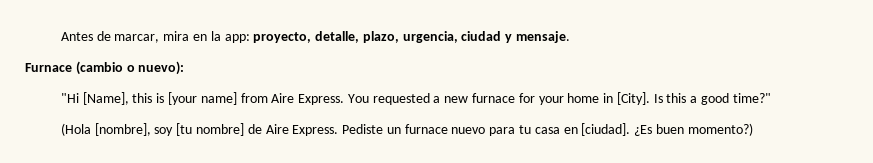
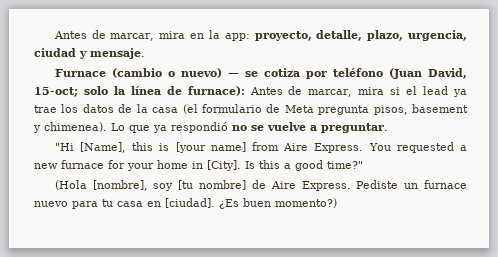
- Furnace (cambio o nuevo):
+ Furnace (cambio o nuevo) — se cotiza por teléfono (Juan David, 15-oct; solo la línea de furnace): Antes de marcar, mira si el lead ya trae los datos de la casa (el formulario de Meta pregunta pisos, basement y chimenea). Lo que ya respondió no se vuelve a preguntar.

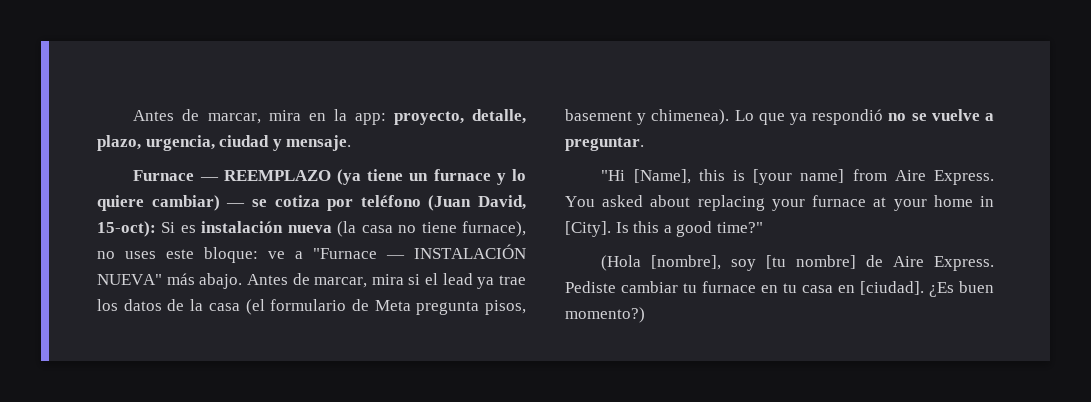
- Furnace (cambio o nuevo) — se cotiza por teléfono (Juan David, 15-oct; solo la línea de furnace): Antes de marcar, mira si el lead ya trae los datos de la casa (el formulario de Meta pregunta pisos, basement y chimenea).
+ Furnace — REEMPLAZO (ya tiene un furnace y lo quiere cambiar) — se cotiza por teléfono (Juan David, 15-oct): Si es instalación nueva (la casa no tiene furnace), no uses este bloque: ve a "Furnace — INSTALACIÓN NUEVA" más abajo. Antes de marcar, mira si el lead ya trae los datos de la casa (el formulario de Meta pregunta pisos, basement y chimenea).
- You requested a new furnace for your home in [City].
+ You asked about replacing your furnace at your home in [City].
- Pediste un furnace nuevo para tu casa en [ciudad].
+ Pediste cambiar tu furnace en tu casa en [ciudad].

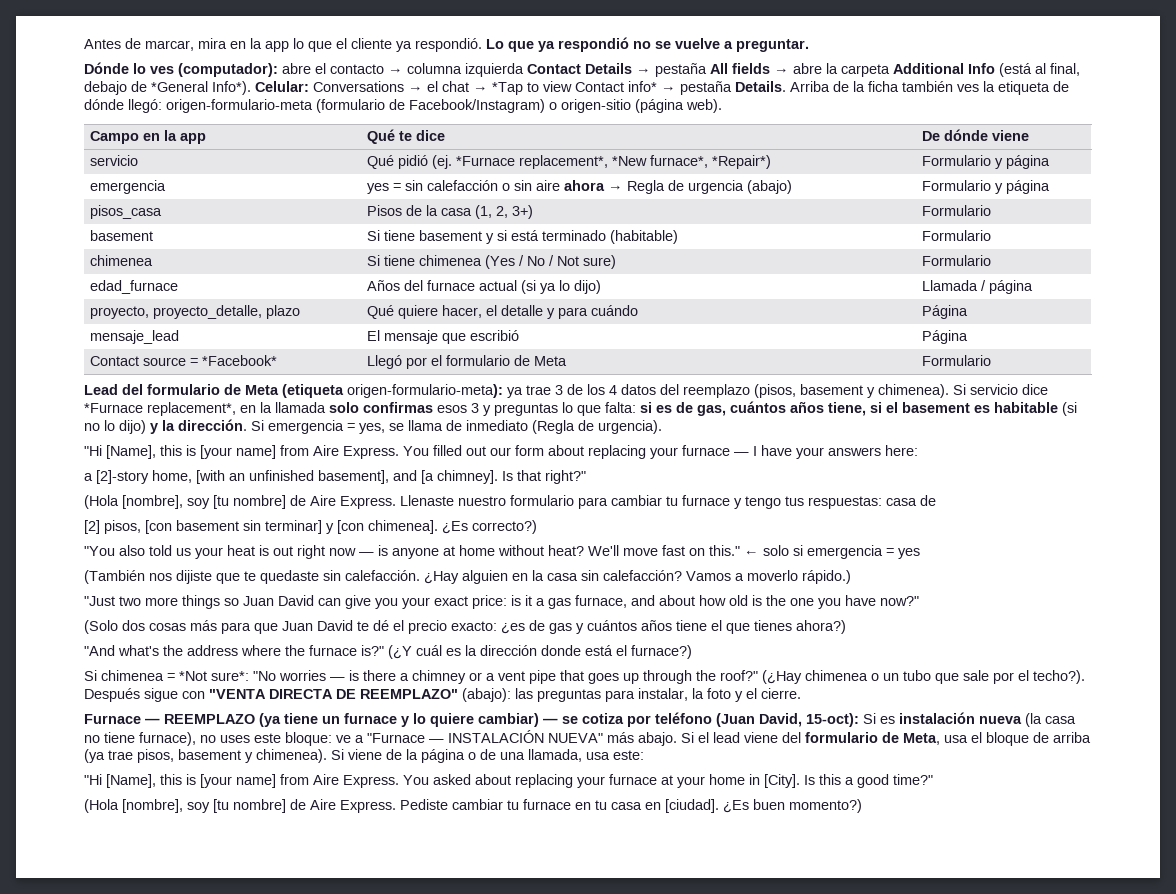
- Antes de marcar, mira en la app: proyecto, detalle, plazo, urgencia, ciudad y mensaje.
+ Antes de marcar, mira en la app lo que el cliente ya respondió. Lo que ya respondió no se vuelve a preguntar.
+ Dónde lo ves (computador): abre el contacto → columna izquierda Contact Details → pestaña All fields → abre la carpeta Additional Info (está al final, debajo de *General Info*). Celular: Conversations → el chat → *Tap to view Contact info* → pestaña Details. Arriba de la ficha también ves la etiqueta de dónde llegó: origen-formulario-meta (formulario de Facebook/Instagram) o origen-sitio (página web).
+ Campo en la app | Qué te dice | De dónde viene
+ servicio | Qué pidió (ej. *Furnace replacement*, *New furnace*, *Repair*) | Formulario y página
+ emergencia | yes = sin calefacción o sin aire ahora → Regla de urgencia (abajo) | Formulario y página
+ pisos_casa | Pisos de la casa (1, 2, 3+) | Formulario
+ basement | Si tiene basement y si está terminado (habitable) | Formulario
+ chimenea | Si tiene chimenea (Yes / No / Not sure) | Formulario
+ edad_furnace | Años del furnace actual (si ya lo dijo) | Llamada / página
+ proyecto, proyecto_detalle, plazo | Qué quiere hacer, el detalle y para cuándo | Página
+ mensaje_lead | El mensaje que escribió | Página
+ Contact source = *Facebook* | Llegó por el formulario de Meta | Formulario
+ Lead del formulario de Meta (etiqueta origen-formulario-meta): ya trae 3 de los 4 datos del reemplazo (pisos, basement y chimenea). Si servicio dice *Furnace replacement*, en la llamada solo confirmas esos 3 y preguntas lo que falta: si es de gas, cuántos años tiene, si el basement es habitable (si no lo dijo) y la dirección. Si emergencia = yes, se llama de inmediato (Regla de urgencia).
+ "Hi [Name], this is [your name] from Aire Express. You filled out our form about replacing your furnace — I have your answers here:
+ a [2]-story home, [with an unfinished basement], and [a chimney]. Is that right?"
+ (Hola [nombre], soy [tu nombre] de Aire Express. Llenaste nuestro formulario para cambiar tu furnace y tengo tus respuestas: casa de
+ [2] pisos, [con basement sin terminar] y [con chimenea]. ¿Es correcto?)
+ "You also told us your heat is out right now — is anyone at home without heat? We'll move fast on this." ← solo si emergencia = yes
+ (También nos dijiste que te quedaste sin calefacción. ¿Hay alguien en la casa sin calefacción? Vamos a moverlo rápido.)
+ "Just two more things so Juan David can give you your exact price: is it a gas furnace, and about how old is the one you have now?"
+ (Solo dos cosas más para que Juan David te dé el precio exacto: ¿es de gas y cuántos años tiene el que tienes ahora?)
+ "And what's the address where the furnace is?" (¿Y cuál es la dirección donde está el furnace?)
+ Si chimenea = *Not sure*: "No worries — is there a chimney or a vent pipe that goes up through the roof?" (¿Hay chimenea o un tubo que sale por el techo?). Después sigue con "VENTA DIRECTA DE REEMPLAZO" (abajo): las preguntas para instalar, la foto y el cierre.
- Antes de marcar, mira si el lead ya trae los datos de la casa (el formulario de Meta pregunta pisos, basement y chimenea). Lo que ya respondió no se vuelve a preguntar.
+ Si el lead viene del formulario de Meta, usa el bloque de arriba (ya trae pisos, basement y chimenea). Si viene de la página o de una llamada, usa este:

